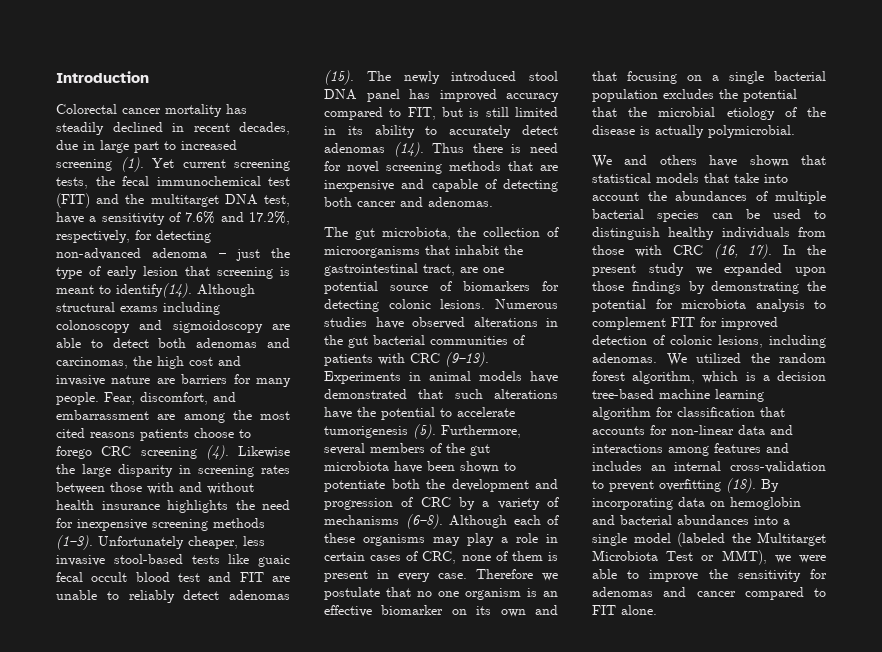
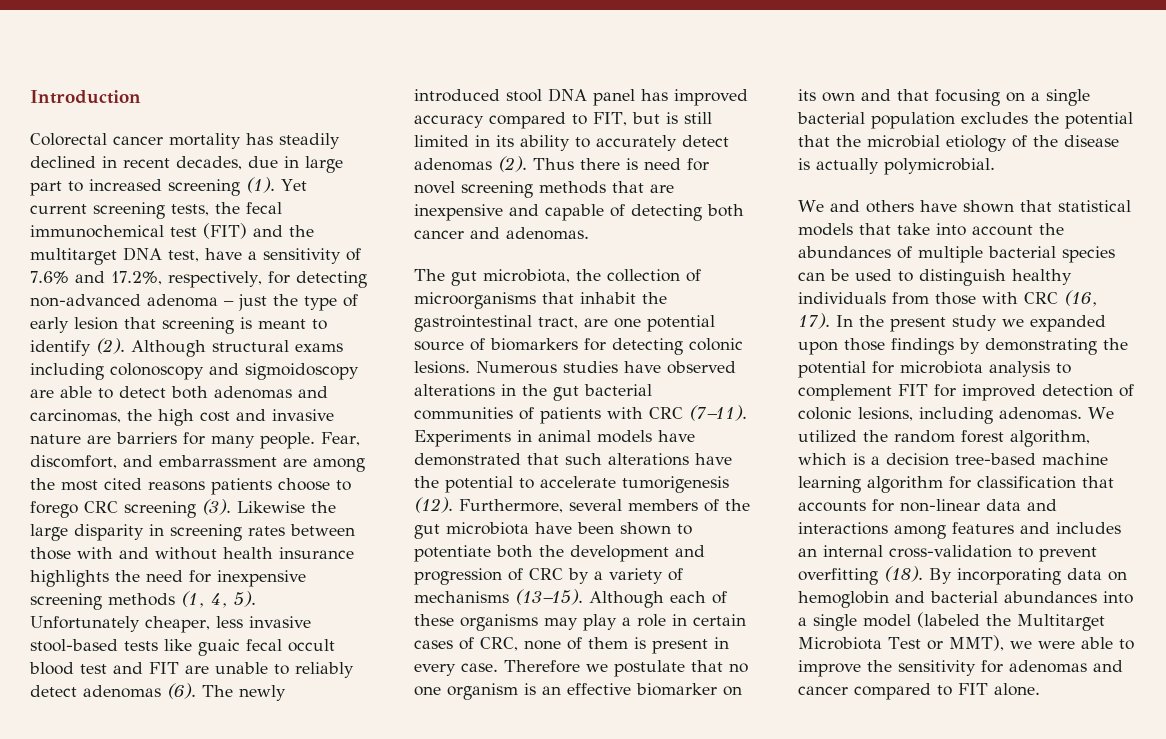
- Yet current screening tests, the fecal immunochemical test (FIT) and the multitarget DNA test, have a sensitivity of 7.6% and 17.2%, respectively, for detecting non-advanced adenoma – just the type of early lesion that screening is meant to identify(14).
+ Yet current screening tests, the fecal immunochemical test (FIT) and the multitarget DNA test, have a sensitivity of 7.6% and 17.2%, respectively, for detecting non-advanced adenoma – just the type of early lesion that screening is meant to identify (2).
- Fear, discomfort, and embarrassment are among the most cited reasons patients choose to forego CRC screening (4).
+ Fear, discomfort, and embarrassment are among the most cited reasons patients choose to forego CRC screening (3).
- Likewise the large disparity in screening rates between those with and without health insurance highlights the need for inexpensive screening methods (1–3).
+ Likewise the large disparity in screening rates between those with and without health insurance highlights the need for inexpensive screening methods (1, 4, 5).
- Unfortunately cheaper, less invasive stool-based tests like guaic fecal occult blood test and FIT are unable to reliably detect adenomas (15).
+ Unfortunately cheaper, less invasive stool-based tests like guaic fecal occult blood test and FIT are unable to reliably detect adenomas (6).
- The newly introduced stool DNA panel has improved accuracy compared to FIT, but is still limited in its ability to accurately detect adenomas (14).
+ The newly introduced stool DNA panel has improved accuracy compared to FIT, but is still limited in its ability to accurately detect adenomas (2).
- Numerous studies have observed alterations in the gut bacterial communities of patients with CRC (9–13).
+ Numerous studies have observed alterations in the gut bacterial communities of patients with CRC (7–11).
- Experiments in animal models have demonstrated that such alterations have the potential to accelerate tumorigenesis (5).
+ Experiments in animal models have demonstrated that such alterations have the potential to accelerate tumorigenesis (12).
- Furthermore, several members of the gut microbiota have been shown to potentiate both the development and progression of CRC by a variety of mechanisms (6–8).
+ Furthermore, several members of the gut microbiota have been shown to potentiate both the development and progression of CRC by a variety of mechanisms (13–15).

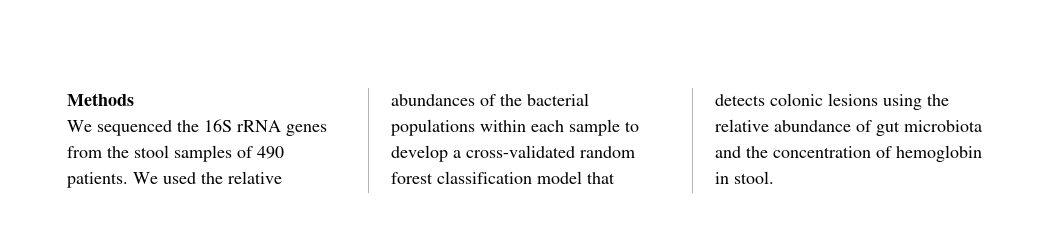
- Introduction
- Colorectal cancer mortality has steadily declined in recent decades, due in large part to increased screening (1). Yet current screening tests, the fecal immunochemical test (FIT) and the multitarget DNA test, have a sensitivity of 7.6% and 17.2%, respectively, for detecting non-advanced adenoma – just the type of early lesion that screening is meant to identify (2). Although structural exams including colonoscopy and sigmoidoscopy are able to detect both adenomas and carcinomas, the high cost and invasive nature are barriers for many people. Fear, discomfort, and embarrassment are among the most cited reasons patients choose to forego CRC screening (3). Likewise the large disparity in screening rates between those with and without health insurance highlights the need for inexpensive screening methods (1, 4, 5). Unfortunately cheaper, less invasive stool-based tests like guaic fecal occult blood test and FIT are unable to reliably detect adenomas (6). The newly introduced stool DNA panel has improved accuracy compared to FIT, but is still limited in its ability to accurately detect adenomas (2). Thus there is need for novel screening methods that are inexpensive and capable of detecting both cancer and adenomas.
- The gut microbiota, the collection of microorganisms that inhabit the gastrointestinal tract, are one potential source of biomarkers for detecting colonic lesions. Numerous studies have observed alterations in the gut bacterial communities of patients with CRC (7–11). Experiments in animal models have demonstrated that such alterations have the potential to accelerate tumorigenesis (12). Furthermore, several members of the gut microbiota have been shown to potentiate both the development and progression of CRC by a variety of mechanisms (13–15). Although each of these organisms may play a role in certain cases of CRC, none of them is present in every case. Therefore we postulate that no one organism is an effective biomarker on its own and that focusing on a single bacterial population excludes the potential that the microbial etiology of the disease is actually polymicrobial.
- We and others have shown that statistical models that take into account the abundances of multiple bacterial species can be used to distinguish healthy individuals from those with CRC (16, 17). In the present study we expanded upon those findings by demonstrating the potential for microbiota analysis to complement FIT for improved detection of colonic lesions, including adenomas. We utilized the random forest algorithm, which is a decision tree-based machine learning algorithm for classification that accounts for non-linear data and interactions among features and includes an internal cross-validation to prevent overfitting (18). By incorporating data on hemoglobin and bacterial abundances into a single model (labeled the Multitarget Microbiota Test or MMT), we were able to improve the sensitivity for adenomas and cancer compared to FIT alone.
+ Methods
+ We sequenced the 16S rRNA genes from the stool samples of 490 patients. We used the relative abundances of the bacterial populations within each sample to develop a cross-validated random forest classification model that detects colonic lesions using the relative abundance of gut microbiota and the concentration of hemoglobin in stool.

